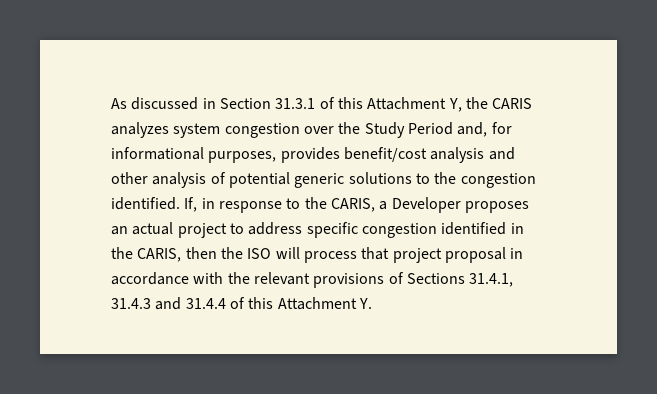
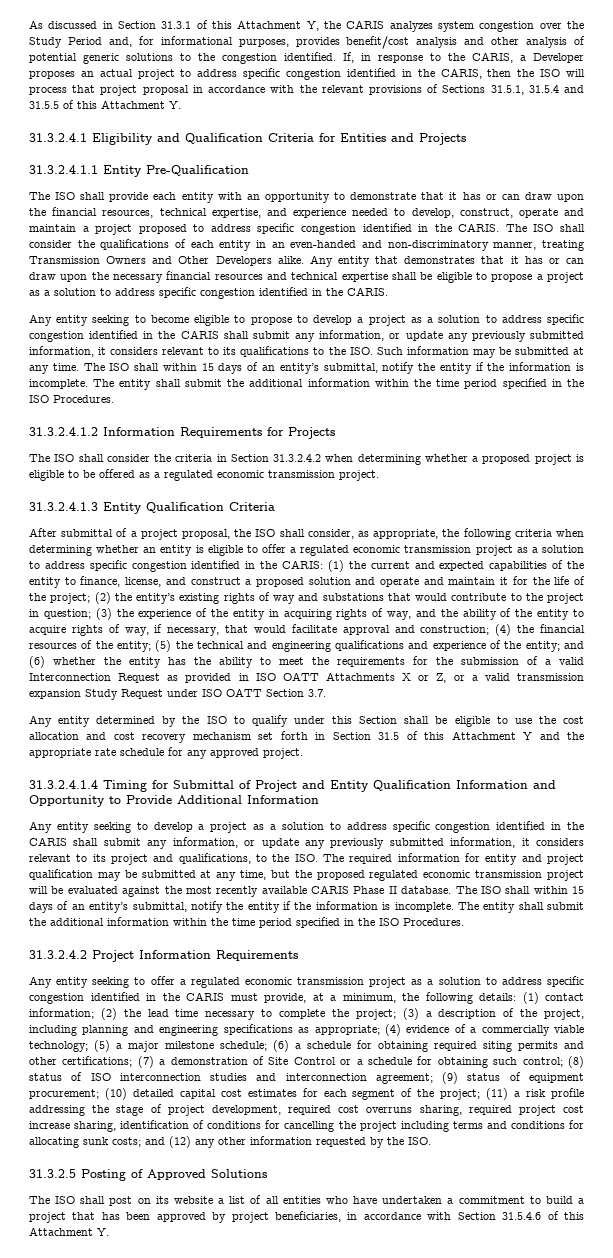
- If, in response to the CARIS, a Developer proposes an actual project to address specific congestion identified in the CARIS, then the ISO will process that project proposal in accordance with the relevant provisions of Sections 31.4.1, 31.4.3 and 31.4.4 of this Attachment Y.
+ If, in response to the CARIS, a Developer proposes an actual project to address specific congestion identified in the CARIS, then the ISO will process that project proposal in accordance with the relevant provisions of Sections 31.5.1, 31.5.4 and 31.5.5 of this Attachment Y.
+ 31.3.2.4.1 Eligibility and Qualification Criteria for Entities and Projects
+ 31.3.2.4.1.1 Entity Pre-Qualification
+ The ISO shall provide each entity with an opportunity to demonstrate that it has or can draw upon the financial resources, technical expertise, and experience needed to develop, construct, operate and maintain a project proposed to address specific congestion identified in the CARIS. The ISO shall consider the qualifications of each entity in an even-handed and non-discriminatory manner, treating Transmission Owners and Other Developers alike. Any entity that demonstrates that it has or can draw upon the necessary financial resources and technical expertise shall be eligible to propose a project as a solution to address specific congestion identified in the CARIS.
+ Any entity seeking to become eligible to propose to develop a project as a solution to address specific congestion identified in the CARIS shall submit any information, or update any previously submitted information, it considers relevant to its qualifications to the ISO. Such information may be submitted at any time. The ISO shall within 15 days of an entity’s submittal, notify the entity if the information is incomplete. The entity shall submit the additional information within the time period specified in the ISO Procedures.
+ 31.3.2.4.1.2 Information Requirements for Projects
+ The ISO shall consider the criteria in Section 31.3.2.4.2 when determining whether a proposed project is eligible to be offered as a regulated economic transmission project.
+ 31.3.2.4.1.3 Entity Qualification Criteria
+ After submittal of a project proposal, the ISO shall consider, as appropriate, the following criteria when determining whether an entity is eligible to offer a regulated economic transmission project as a solution to address specific congestion identified in the CARIS: (1) the current and expected capabilities of the entity to finance, license, and construct a proposed solution and operate and maintain it for the life of the project; (2) the entity’s existing rights of way and substations that would contribute to the project in question; (3) the experience of the entity in acquiring rights of way, and the ability of the entity to acquire rights of way, if necessary, that would facilitate approval and construction; (4) the financial resources of the entity; (5) the technical and engineering qualifications and experience of the entity; and (6) whether the entity has the ability to meet the requirements for the submission of a valid Interconnection Request as provided in ISO OATT Attachments X or Z, or a valid transmission expansion Study Request under ISO OATT Section 3.7.
+ Any entity determined by the ISO to qualify under this Section shall be eligible to use the cost allocation and cost recovery mechanism set forth in Section 31.5 of this Attachment Y and the appropriate rate schedule for any approved project.
+ 31.3.2.4.1.4 Timing for Submittal of Project and Entity Qualification Information and Opportunity to Provide Additional Information
+ Any entity seeking to develop a project as a solution to address specific congestion identified in the CARIS shall submit any information, or update any previously submitted information, it considers relevant to its project and qualifications, to the ISO. The required information for entity and project qualification may be submitted at any time, but the proposed regulated economic transmission project will be evaluated against the most recently available CARIS Phase II database. The ISO shall within 15 days of an entity’s submittal, notify the entity if the information is incomplete. The entity shall submit the additional information within the time period specified in the ISO Procedures.
+ 31.3.2.4.2 Project Information Requirements
+ Any entity seeking to offer a regulated economic transmission project as a solution to address specific congestion identified in the CARIS must provide, at a minimum, the following details: (1) contact information; (2) the lead time necessary to complete the project; (3) a description of the project, including planning and engineering specifications as appropriate; (4) evidence of a commercially viable technology; (5) a major milestone schedule; (6) a schedule for obtaining required siting permits and other certifications; (7) a demonstration of Site Control or a schedule for obtaining such control; (8) status of ISO interconnection studies and interconnection agreement; (9) status of equipment procurement; (10) detailed capital cost estimates for each segment of the project; (11) a risk profile addressing the stage of project development, required cost overruns sharing, required project cost increase sharing, identification of conditions for cancelling the project including terms and conditions for allocating sunk costs; and (12) any other information requested by the ISO.
+ 31.3.2.5 Posting of Approved Solutions
+ The ISO shall post on its website a list of all entities who have undertaken a commitment to build a project that has been approved by project beneficiaries, in accordance with Section 31.5.4.6 of this Attachment Y.

